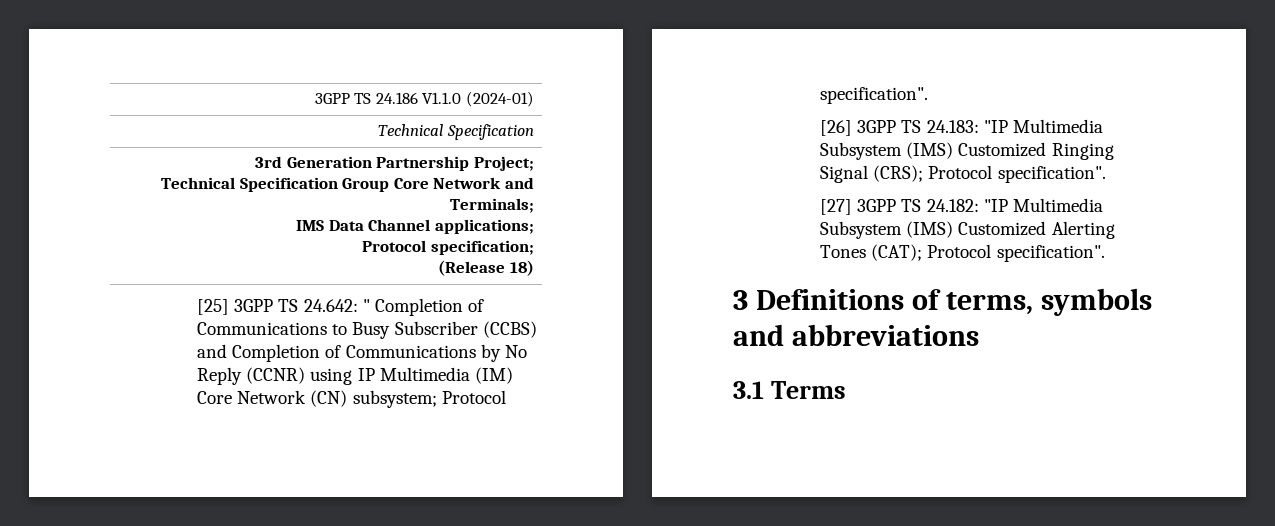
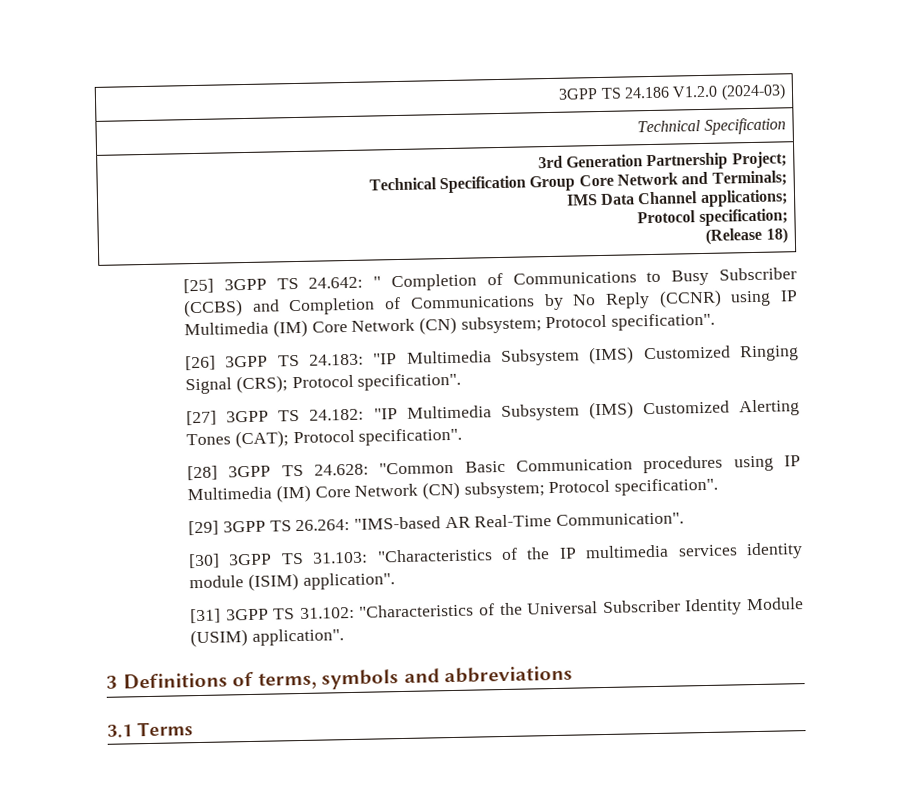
- 3GPP TS 24.186 V1.1.0 (2024-01)
+ 3GPP TS 24.186 V1.2.0 (2024-03)
+ [28] 3GPP TS 24.628: "Common Basic Communication procedures using IP Multimedia (IM) Core Network (CN) subsystem; Protocol specification".
+ [29] 3GPP TS 26.264: "IMS-based AR Real-Time Communication".
+ [30] 3GPP TS 31.103: "Characteristics of the IP multimedia services identity module (ISIM) application".
+ [31] 3GPP TS 31.102: "Characteristics of the Universal Subscriber Identity Module (USIM) application".

